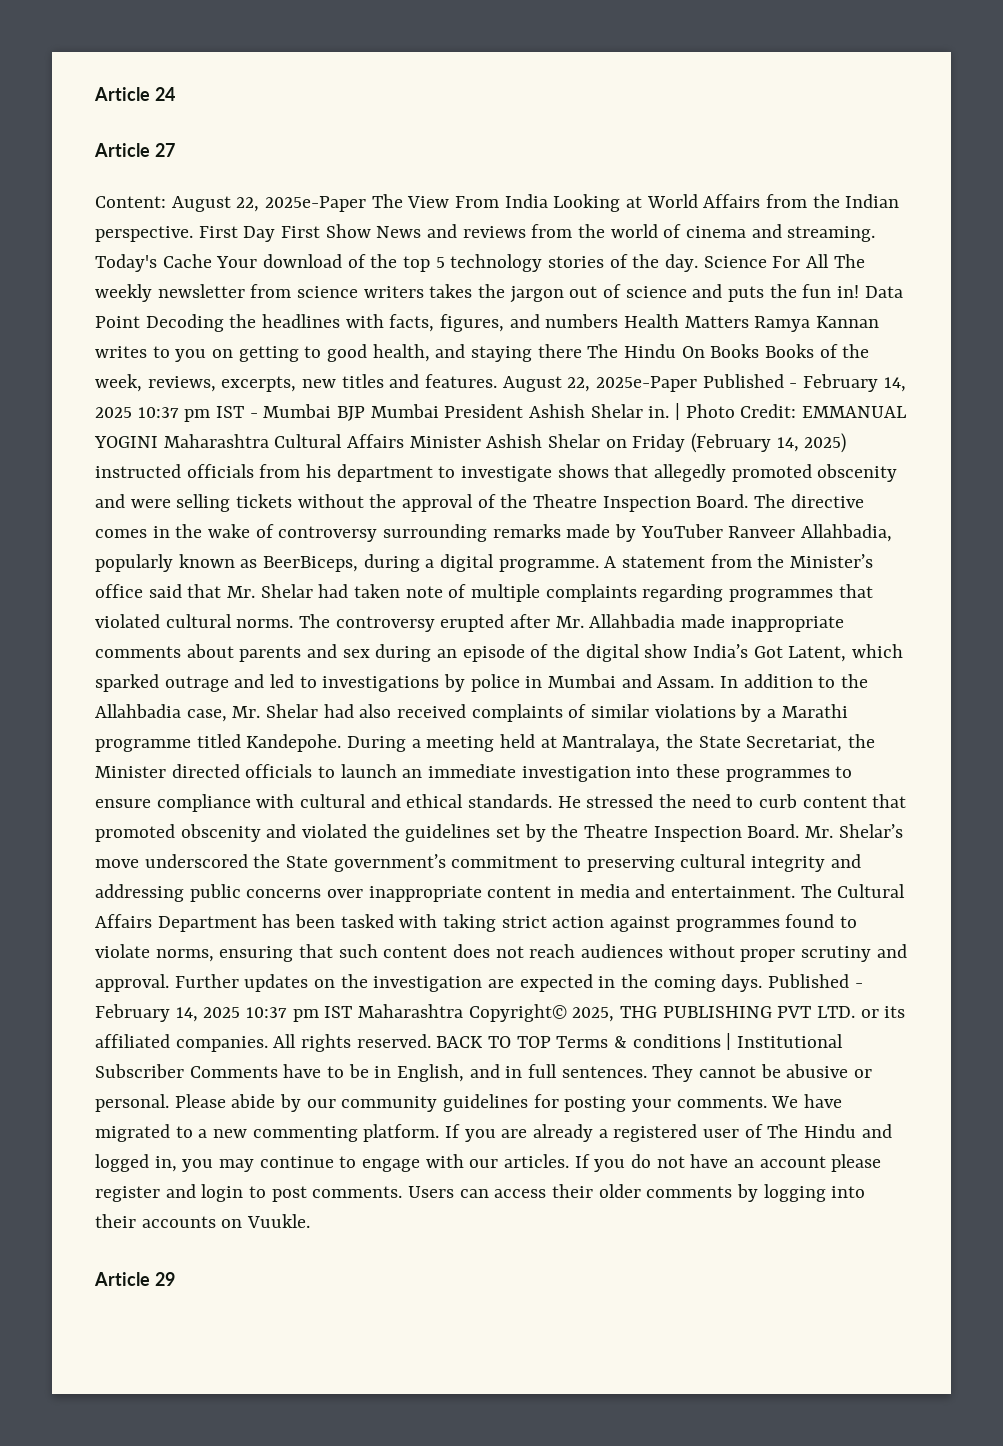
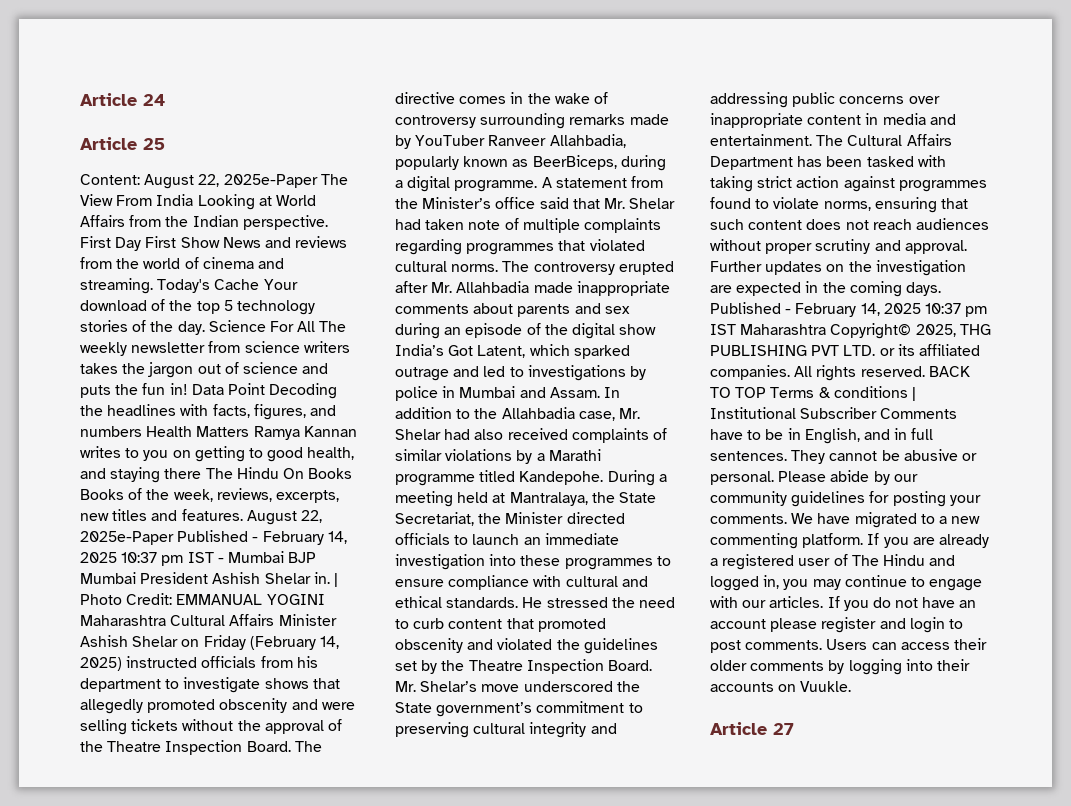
- Article 27
+ Article 25
- Article 29
+ Article 27

